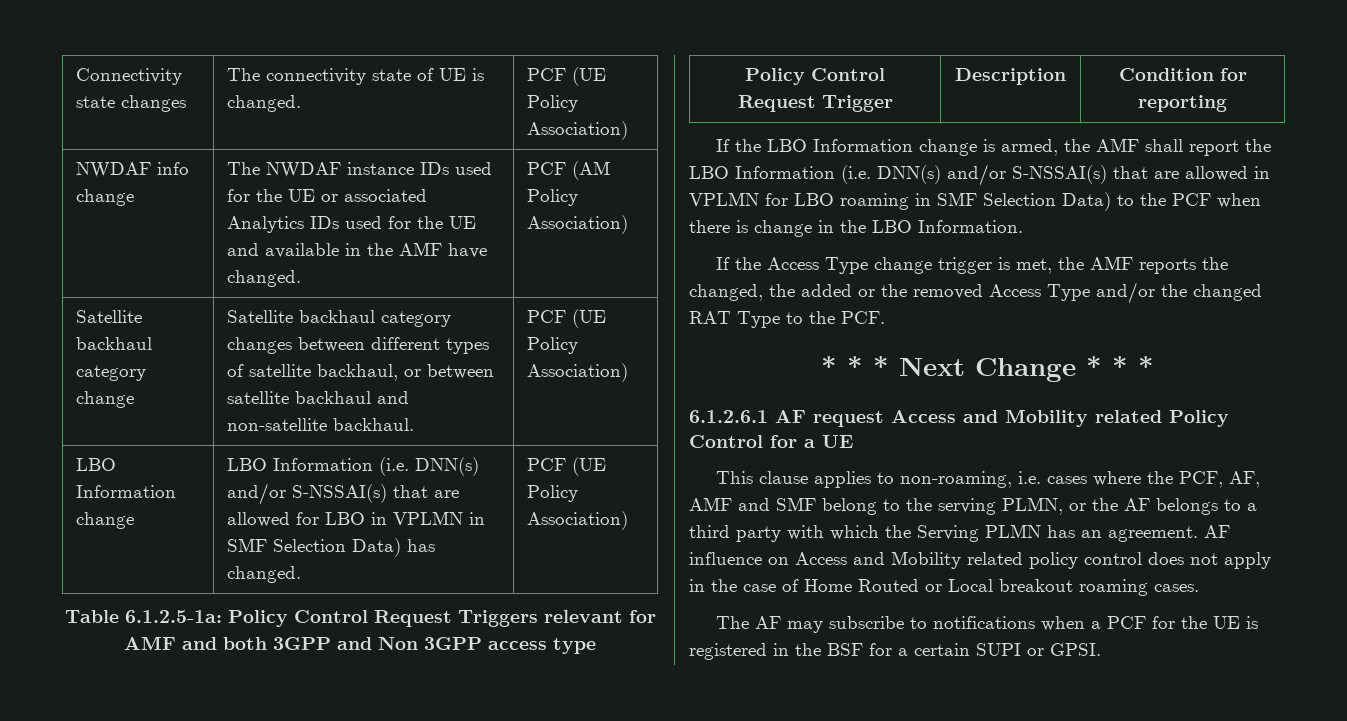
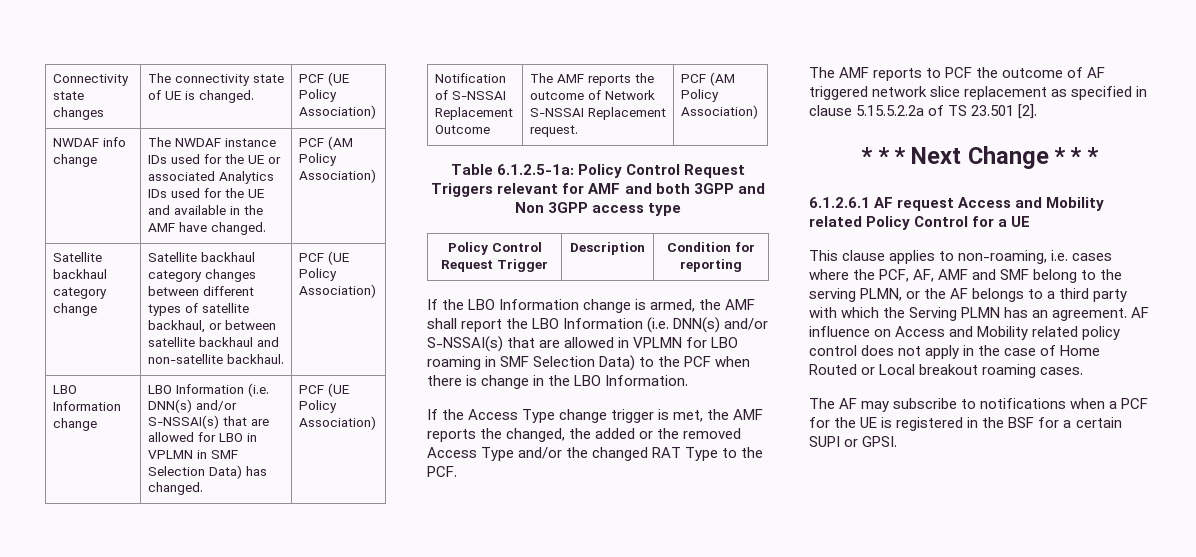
+ Notification of S-NSSAI Replacement Outcome | The AMF reports the outcome of Network S-NSSAI Replacement request. | PCF (AM Policy Association)
+ The AMF reports to PCF the outcome of AF triggered network slice replacement as specified in clause 5.15.5.2.2a of TS 23.501 [2].

